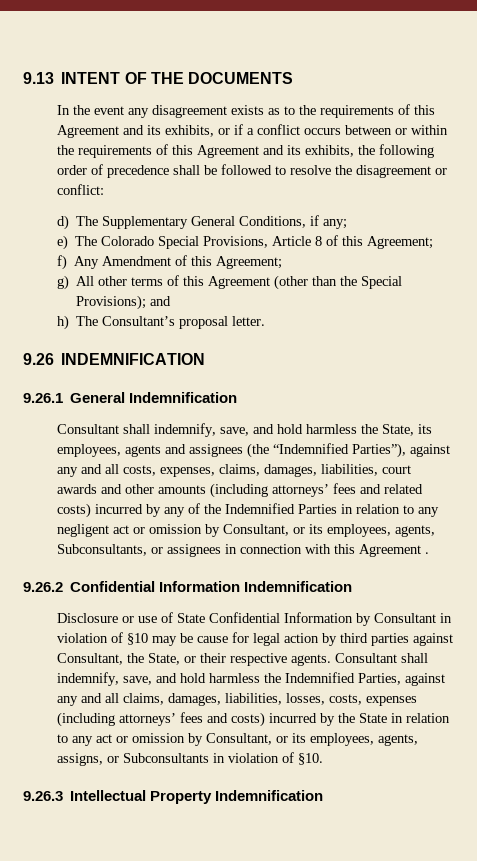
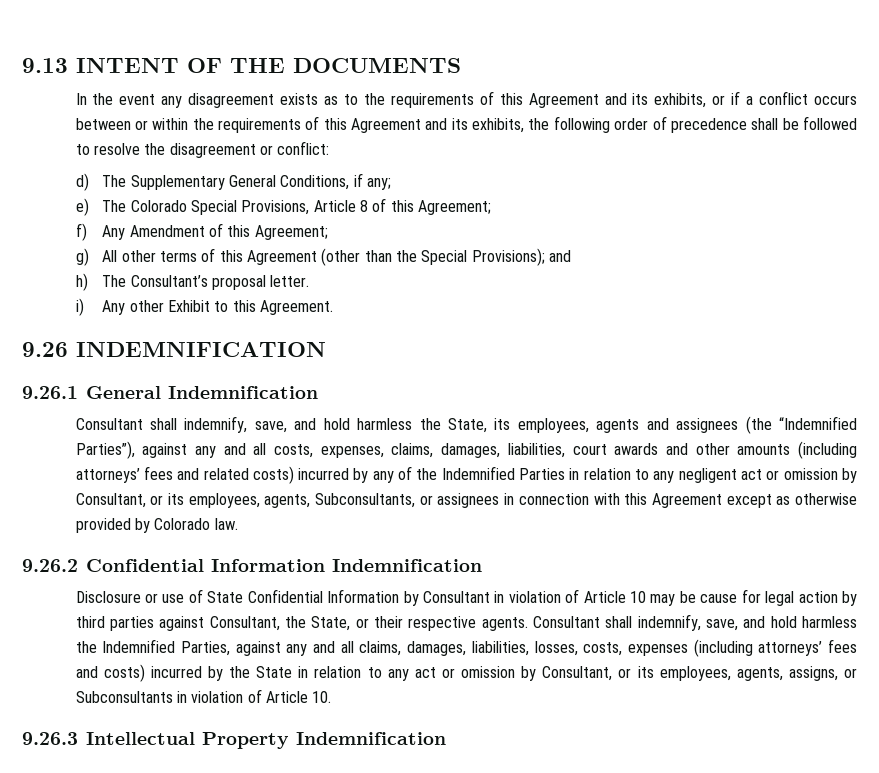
+ i) Any other Exhibit to this Agreement.
- Consultant shall indemnify, save, and hold harmless the State, its employees, agents and assignees (the “Indemnified Parties”), against any and all costs, expenses, claims, damages, liabilities, court awards and other amounts (including attorneys’ fees and related costs) incurred by any of the Indemnified Parties in relation to any negligent act or omission by Consultant, or its employees, agents, Subconsultants, or assignees in connection with this Agreement .
+ Consultant shall indemnify, save, and hold harmless the State, its employees, agents and assignees (the “Indemnified Parties”), against any and all costs, expenses, claims, damages, liabilities, court awards and other amounts (including attorneys’ fees and related costs) incurred by any of the Indemnified Parties in relation to any negligent act or omission by Consultant, or its employees, agents, Subconsultants, or assignees in connection with this Agreement except as otherwise provided by Colorado law.
- Disclosure or use of State Confidential Information by Consultant in violation of §10 may be cause for legal action by third parties against Consultant, the State, or their respective agents.
+ Disclosure or use of State Confidential Information by Consultant in violation of Article 10 may be cause for legal action by third parties against Consultant, the State, or their respective agents.
- Consultant shall indemnify, save, and hold harmless the Indemnified Parties, against any and all claims, damages, liabilities, losses, costs, expenses (including attorneys’ fees and costs) incurred by the State in relation to any act or omission by Consultant, or its employees, agents, assigns, or Subconsultants in violation of §10.
+ Consultant shall indemnify, save, and hold harmless the Indemnified Parties, against any and all claims, damages, liabilities, losses, costs, expenses (including attorneys’ fees and costs) incurred by the State in relation to any act or omission by Consultant, or its employees, agents, assigns, or Subconsultants in violation of Article 10.

